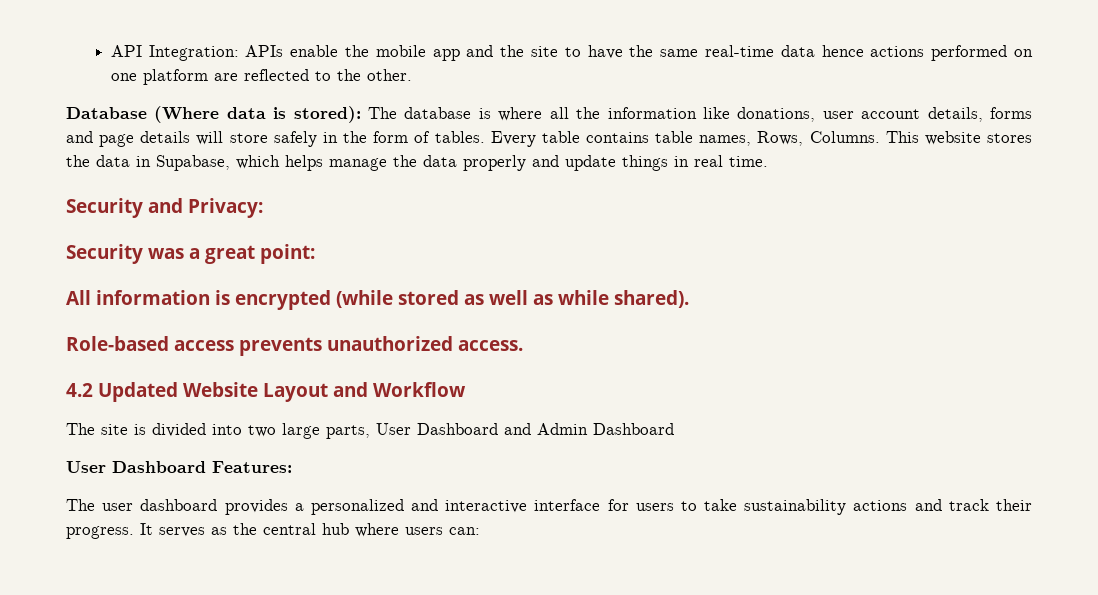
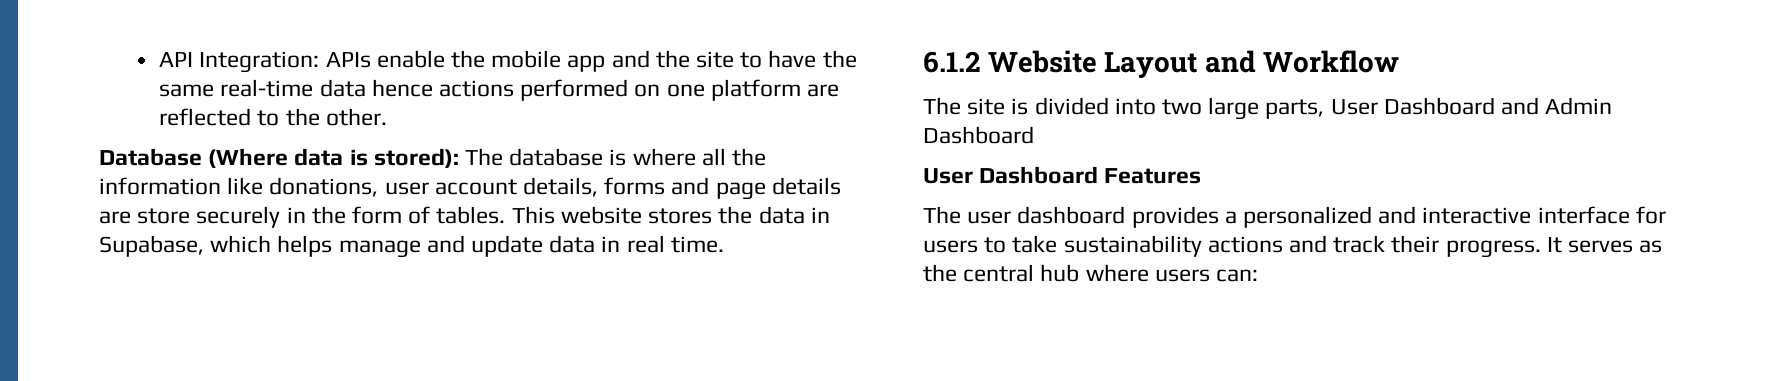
- Database (Where data is stored): The database is where all the information like donations, user account details, forms and page details will store safely in the form of tables.
+ Database (Where data is stored): The database is where all the information like donations, user account details, forms and page details are store securely in the form of tables.
- Every table contains table names, Rows, Columns.
- This website stores the data in Supabase, which helps manage the data properly and update things in real time.
+ This website stores the data in Supabase, which helps manage and update data in real time.
- Security and Privacy:
- Security was a great point:
- All information is encrypted (while stored as well as while shared).
- Role-based access prevents unauthorized access.
- 4.2 Updated Website Layout and Workflow
+ 6.1.2 Website Layout and Workflow
- User Dashboard Features:
+ User Dashboard Features

